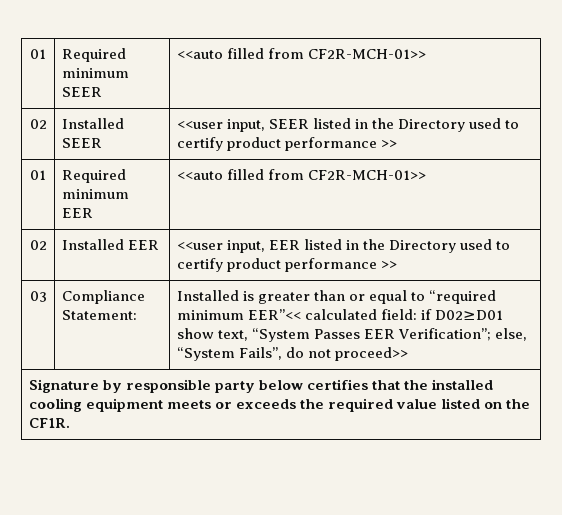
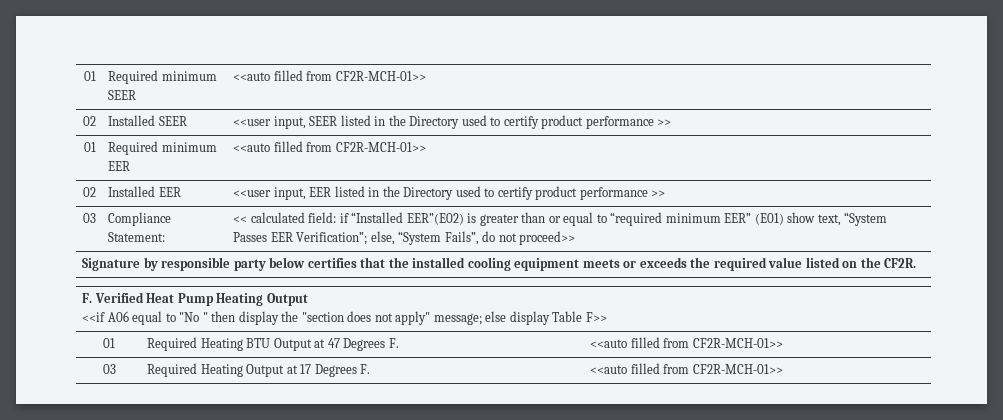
- 03 | Compliance Statement: | Installed is greater than or equal to “required minimum EER”<< calculated field: if D02≥D01 show text, “System Passes EER Verification”; else, “System Fails”, do not proceed>>
+ 03 | Compliance Statement: | << calculated field: if “Installed EER”(E02) is greater than or equal to “required minimum EER” (E01) show text, “System Passes EER Verification”; else, “System Fails”, do not proceed>>
- Signature by responsible party below certifies that the installed cooling equipment meets or exceeds the required value listed on the CF1R.
+ Signature by responsible party below certifies that the installed cooling equipment meets or exceeds the required value listed on the CF2R.
+ F. Verified Heat Pump Heating Output
+ <<if A06 equal to "No " then display the "section does not apply" message; else display Table F>>
+ 01 | Required Heating BTU Output at 47 Degrees F. | <<auto filled from CF2R-MCH-01>>
+ 03 | Required Heating Output at 17 Degrees F. | <<auto filled from CF2R-MCH-01>>

